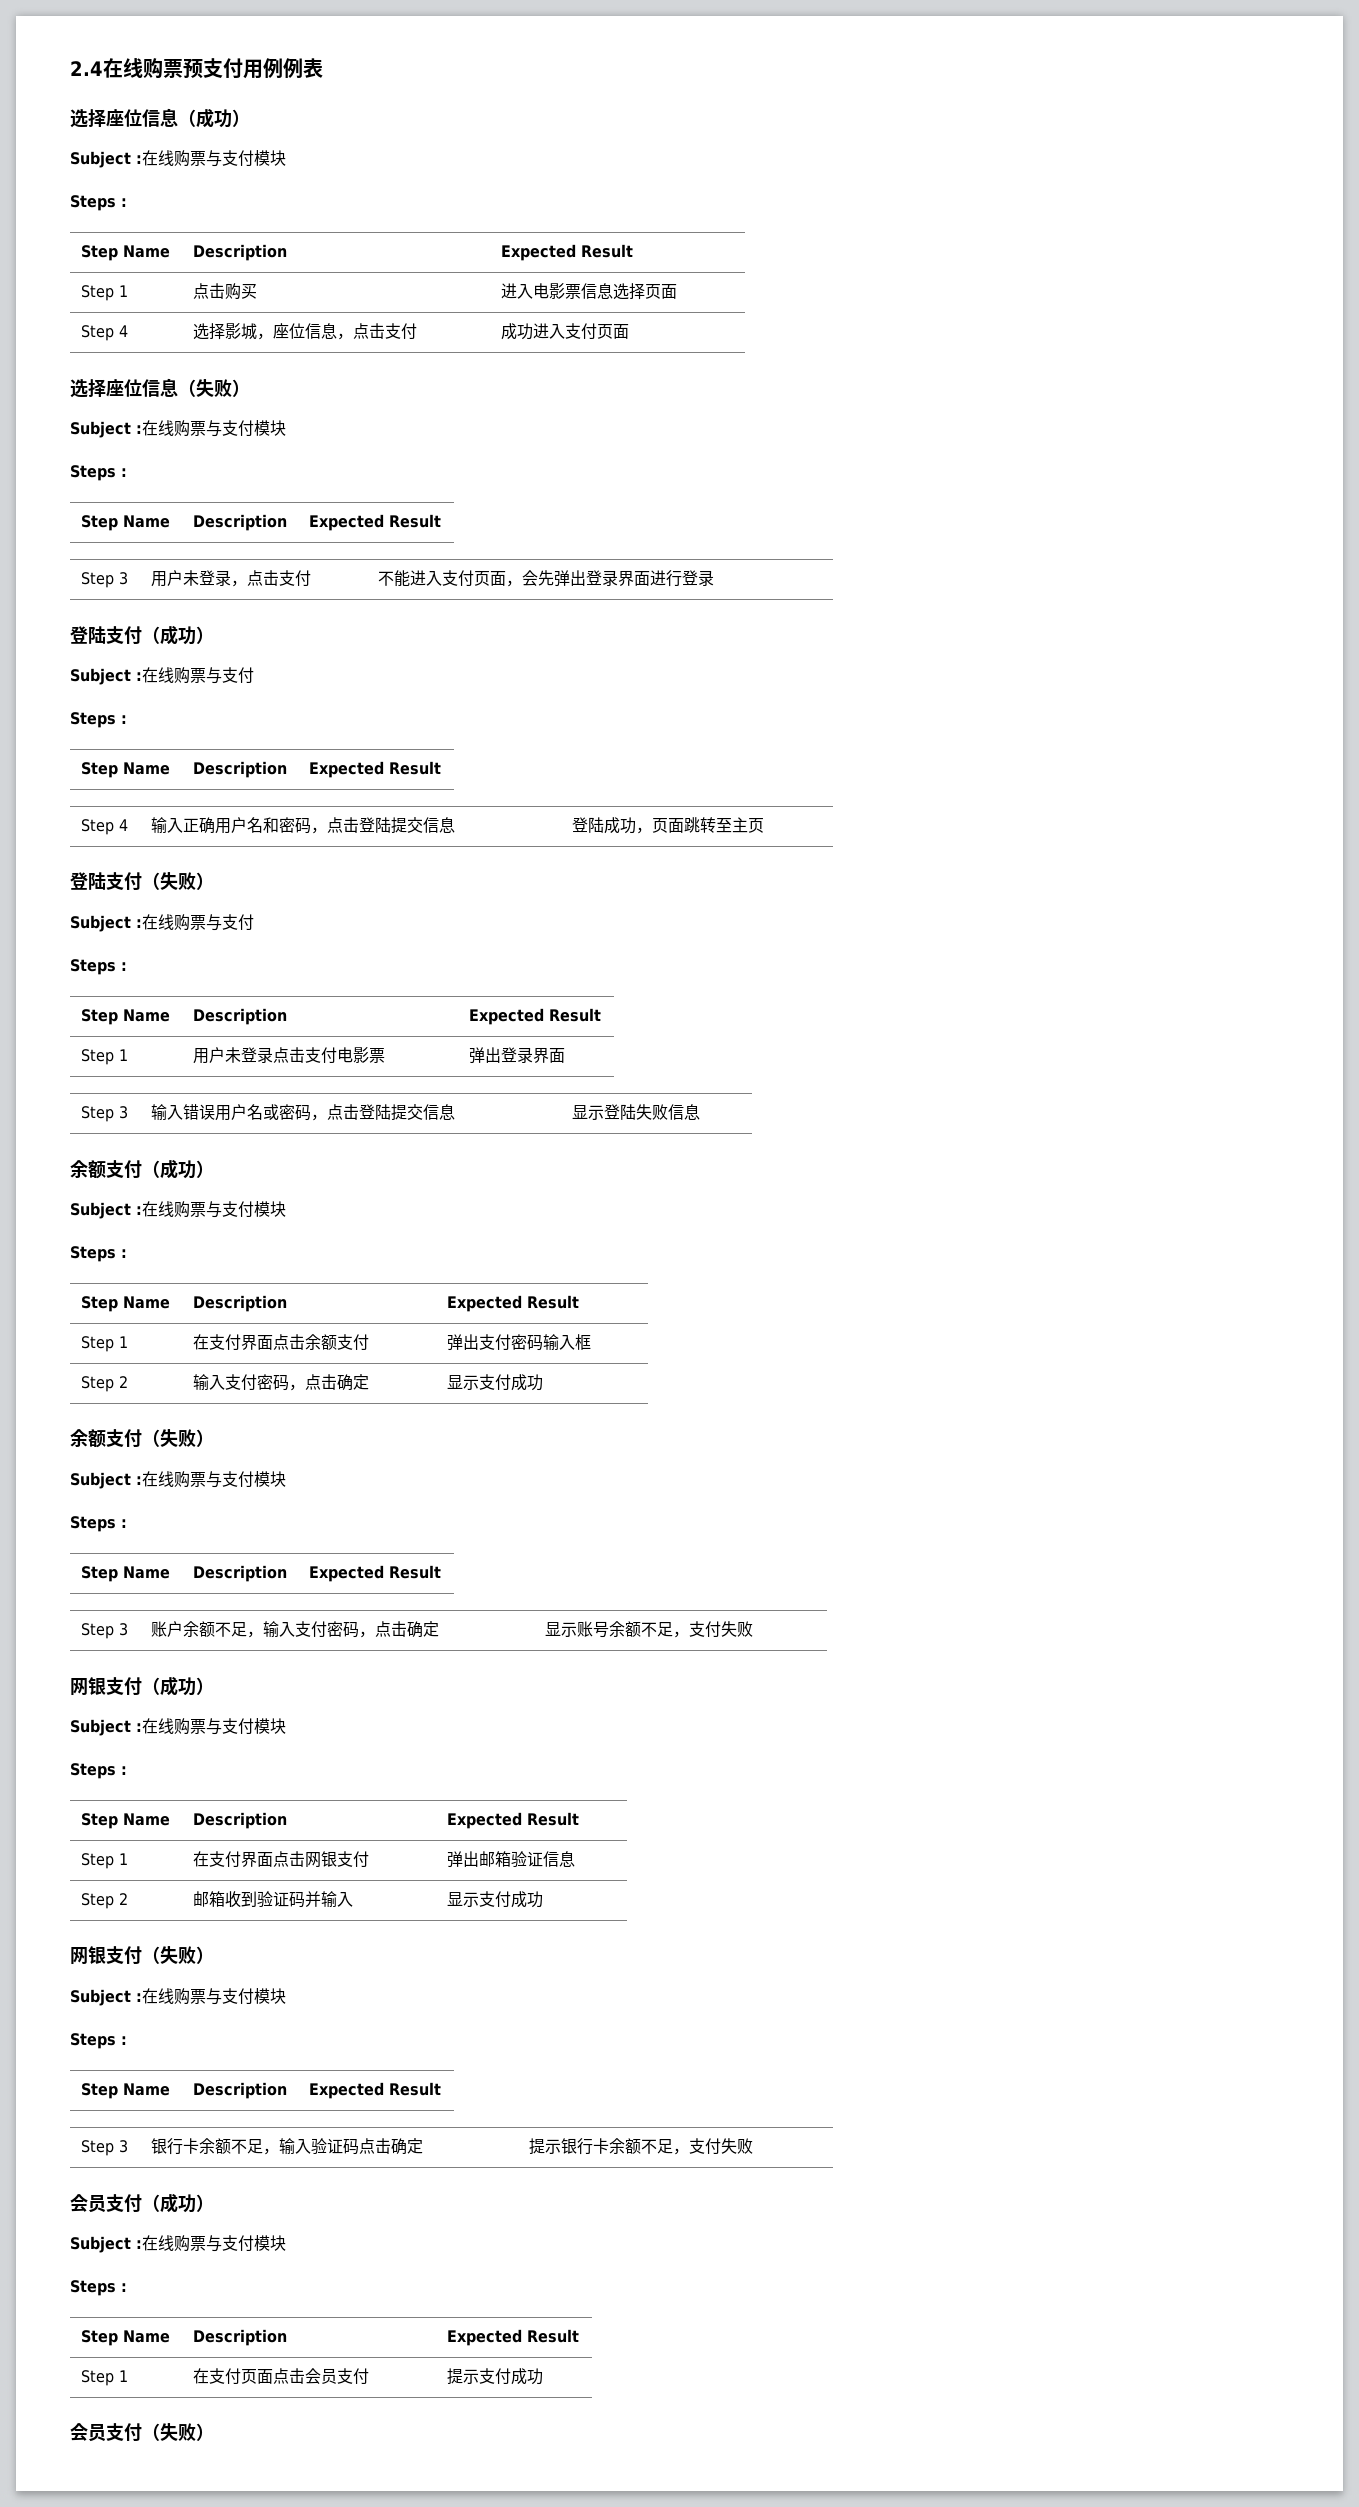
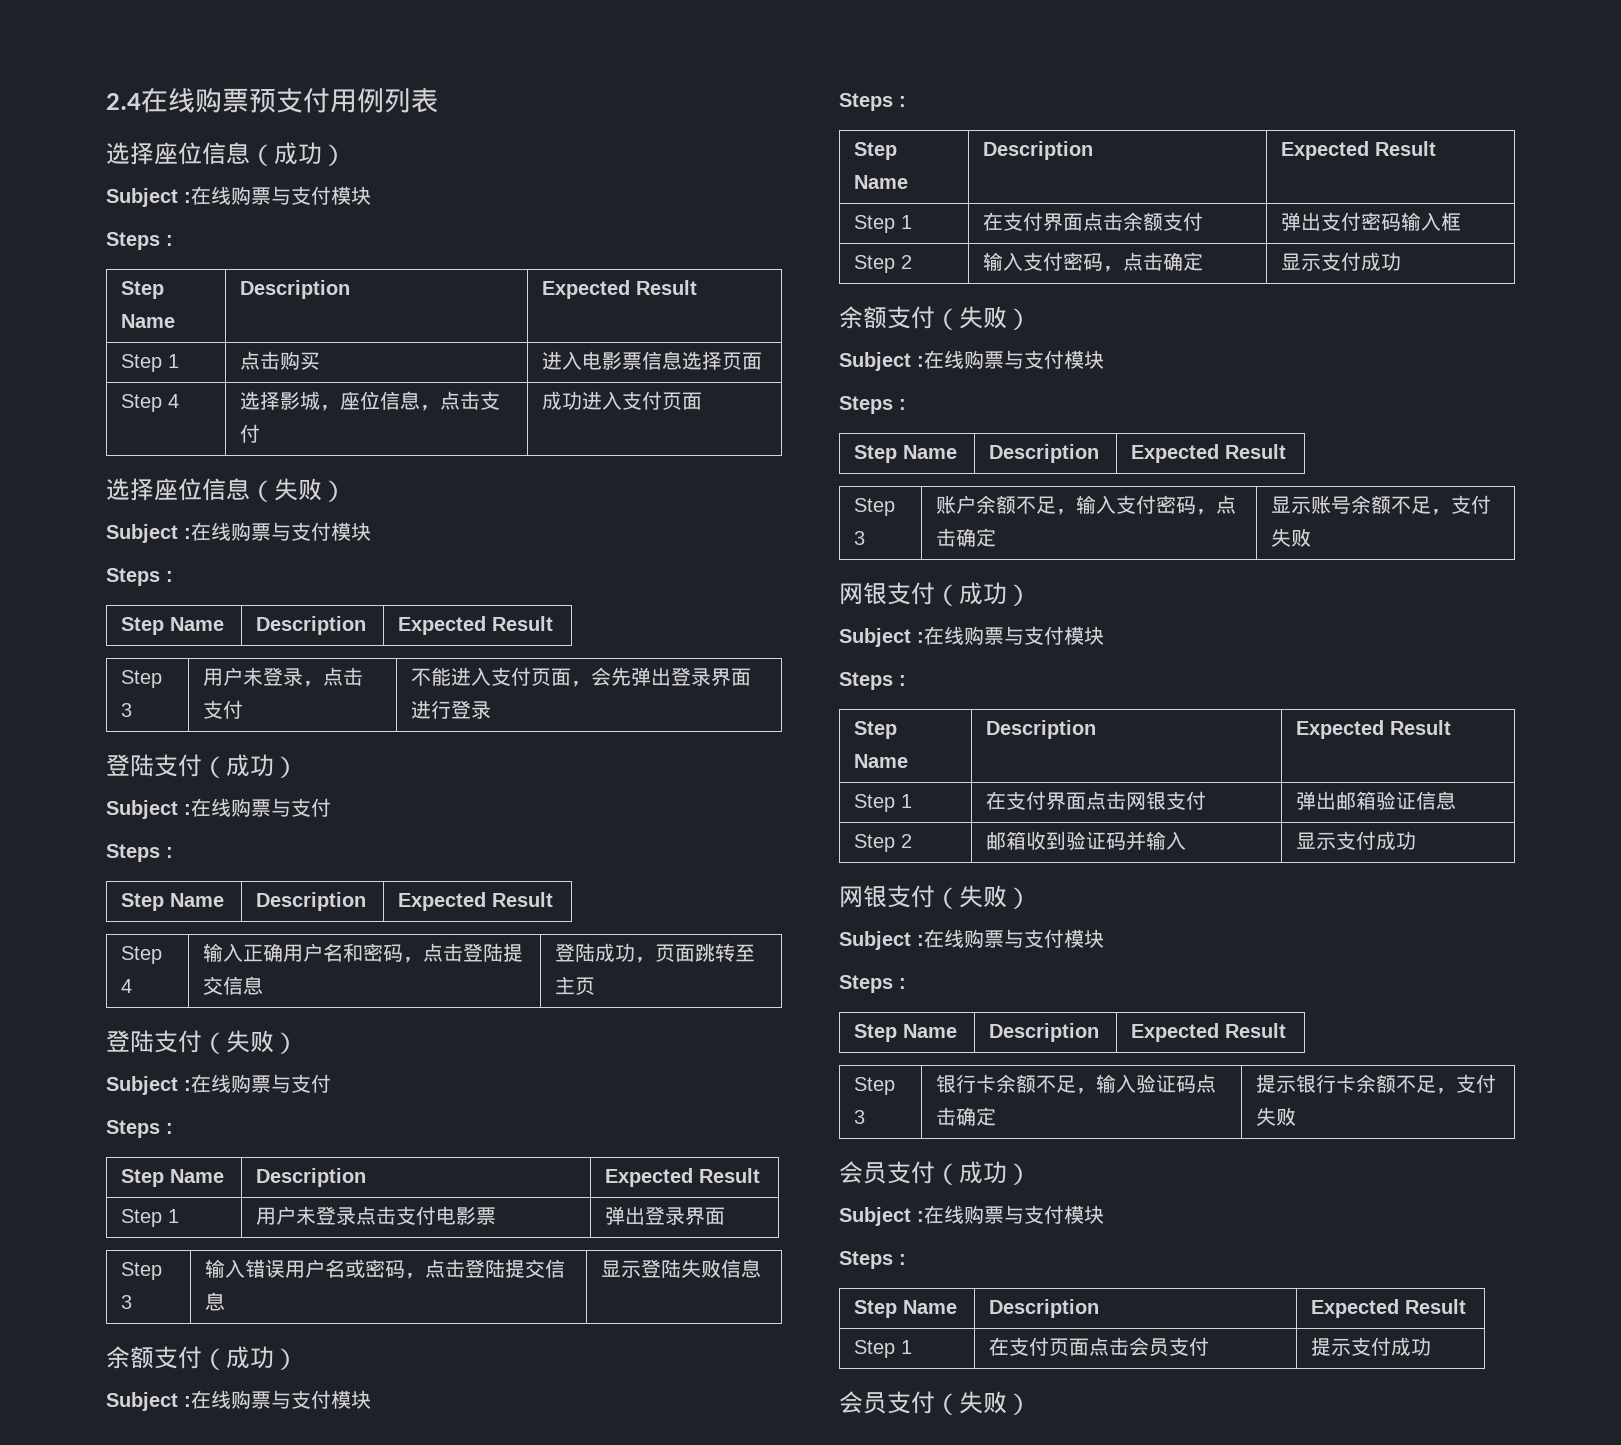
- 2.4在线购票预支付用例例表
+ 2.4在线购票预支付用例列表

